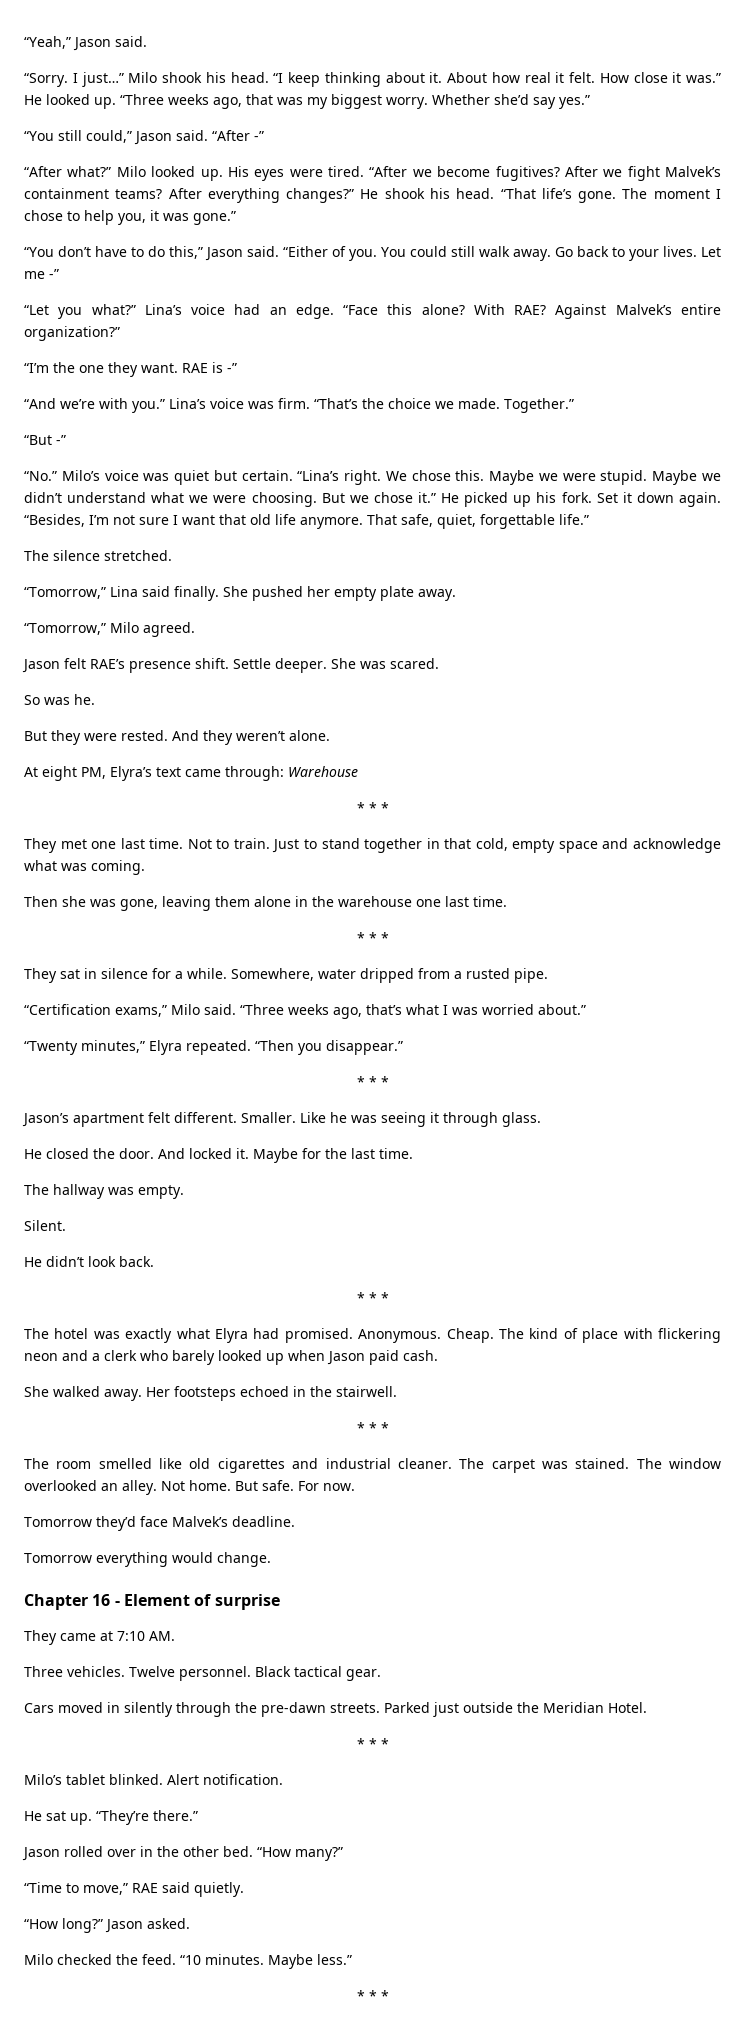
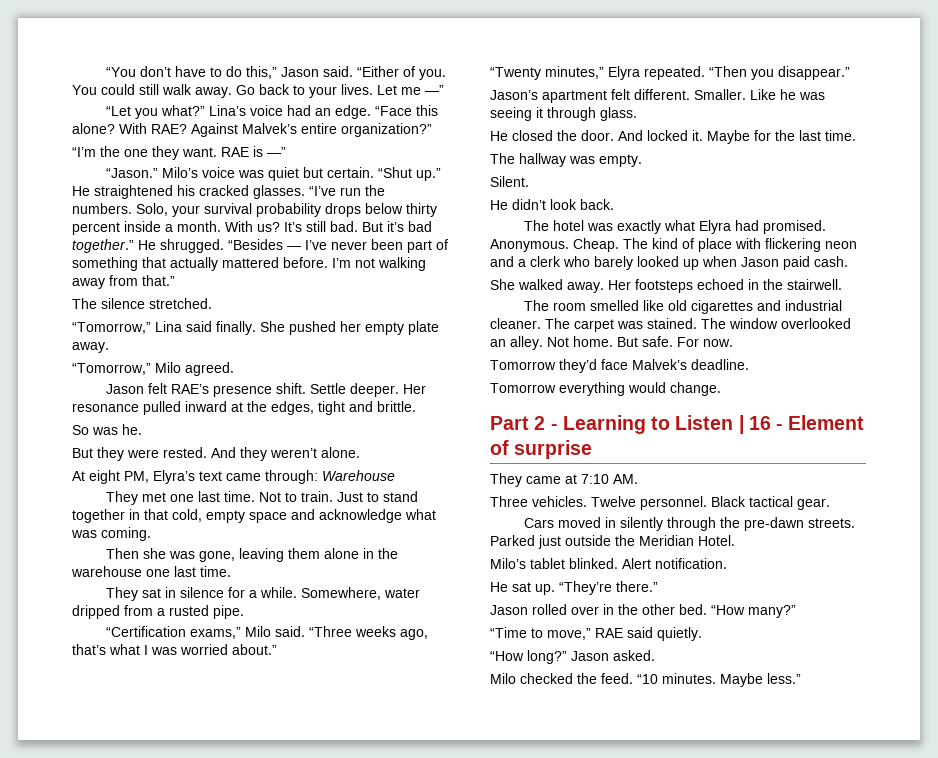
- “Yeah,” Jason said.
- “Sorry. I just…” Milo shook his head. “I keep thinking about it. About how real it felt. How close it was.” He looked up. “Three weeks ago, that was my biggest worry. Whether she’d say yes.”
- “You still could,” Jason said. “After -”
- “After what?” Milo looked up. His eyes were tired. “After we become fugitives? After we fight Malvek’s containment teams? After everything changes?” He shook his head. “That life’s gone. The moment I chose to help you, it was gone.”
- Let me -”
+ Let me —”
- RAE is -”
- “And we’re with you.” Lina’s voice was firm. “That’s the choice we made. Together.”
- “But -”
- “No.” Milo’s voice was quiet but certain.
+ RAE is —”
+ “Jason.” Milo’s voice was quiet but certain.
- “Lina’s right. We chose this. Maybe we were stupid. Maybe we didn’t understand what we were choosing. But we chose it.” He picked up his fork. Set it down again. “Besides, I’m not sure I want that old life anymore. That safe, quiet, forgettable life.”
+ “Shut up.” He straightened his cracked glasses. “I’ve run the numbers. Solo, your survival probability drops below thirty percent inside a month. With us? It’s still bad. But it’s bad together.” He shrugged. “Besides — I’ve never been part of something that actually mattered before. I’m not walking away from that.”
- She was scared.
+ Her resonance pulled inward at the edges, tight and brittle.
  At eight PM, Elyra’s text came through: Warehouse
- * * *
  Then she was gone, leaving them alone in the warehouse one last time.
- * * *
  “Then you disappear.”
- * * *
  He didn’t look back.
- * * *
  Her footsteps echoed in the stairwell.
- * * *
- Chapter 16 - Element of surprise
+ Part 2 - Learning to Listen | 16 - Element of surprise
  Parked just outside the Meridian Hotel.
- * * *
  Maybe less.”
- * * *

